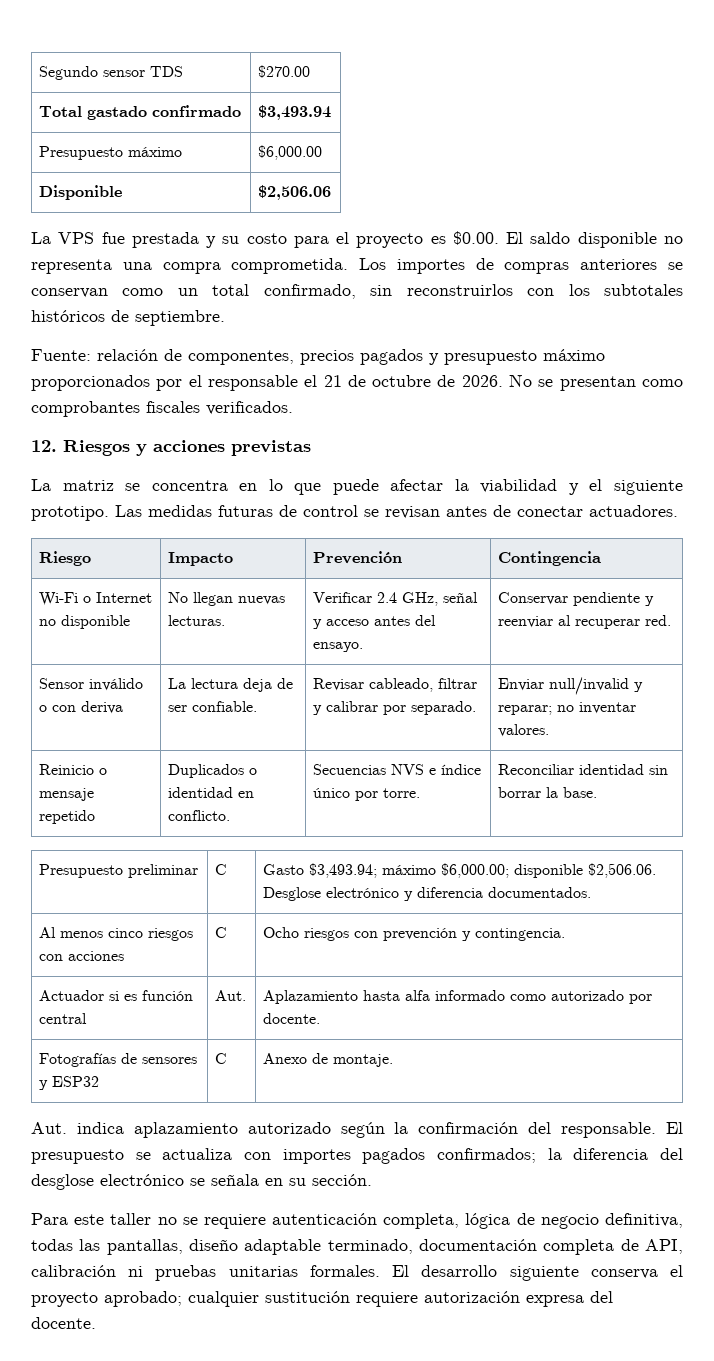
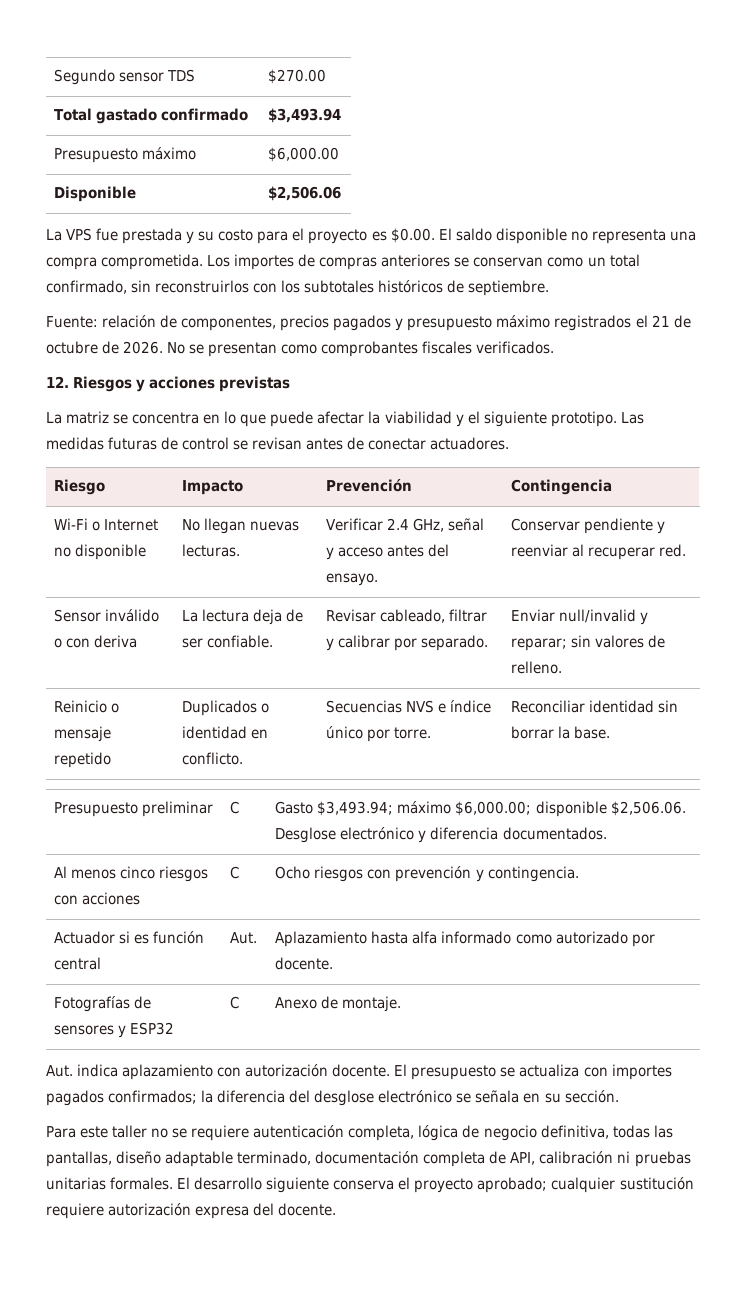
- Fuente: relación de componentes, precios pagados y presupuesto máximo proporcionados por el responsable el 21 de octubre de 2026.
+ Fuente: relación de componentes, precios pagados y presupuesto máximo registrados el 21 de octubre de 2026.
- Sensor inválido o con deriva | La lectura deja de ser confiable. | Revisar cableado, filtrar y calibrar por separado. | Enviar null/invalid y reparar; no inventar valores.
+ Sensor inválido o con deriva | La lectura deja de ser confiable. | Revisar cableado, filtrar y calibrar por separado. | Enviar null/invalid y reparar; sin valores de relleno.
- Aut. indica aplazamiento autorizado según la confirmación del responsable.
+ Aut. indica aplazamiento con autorización docente.

